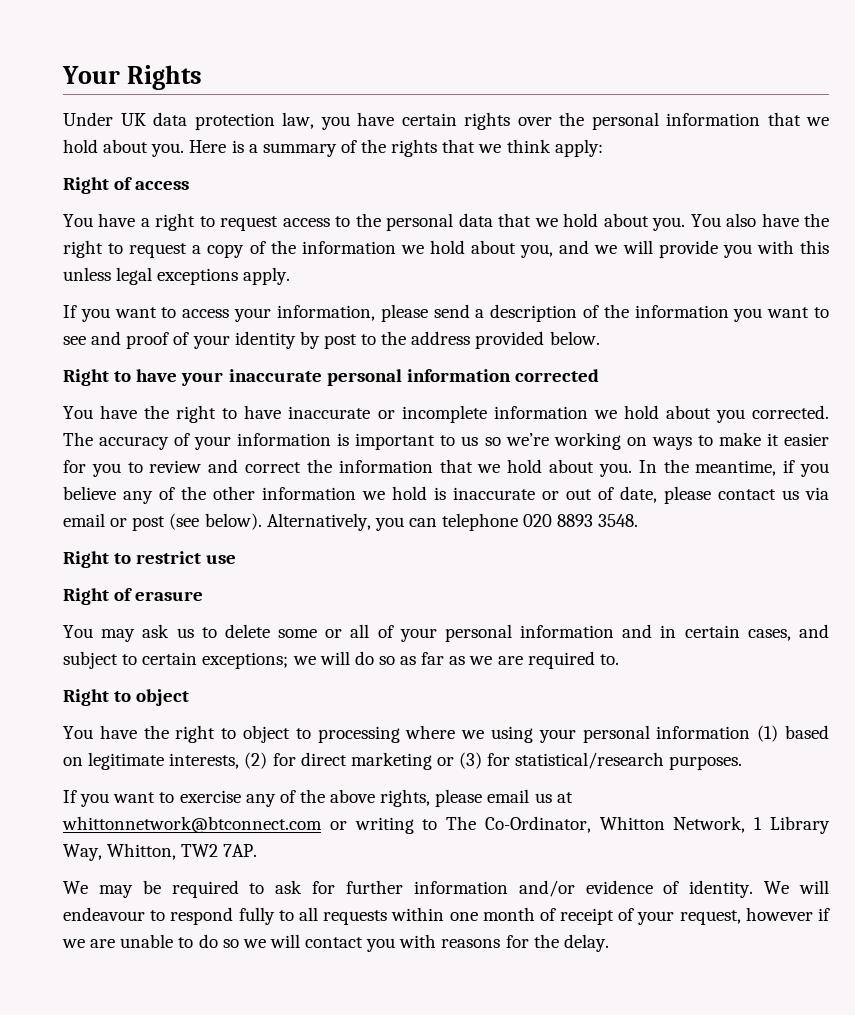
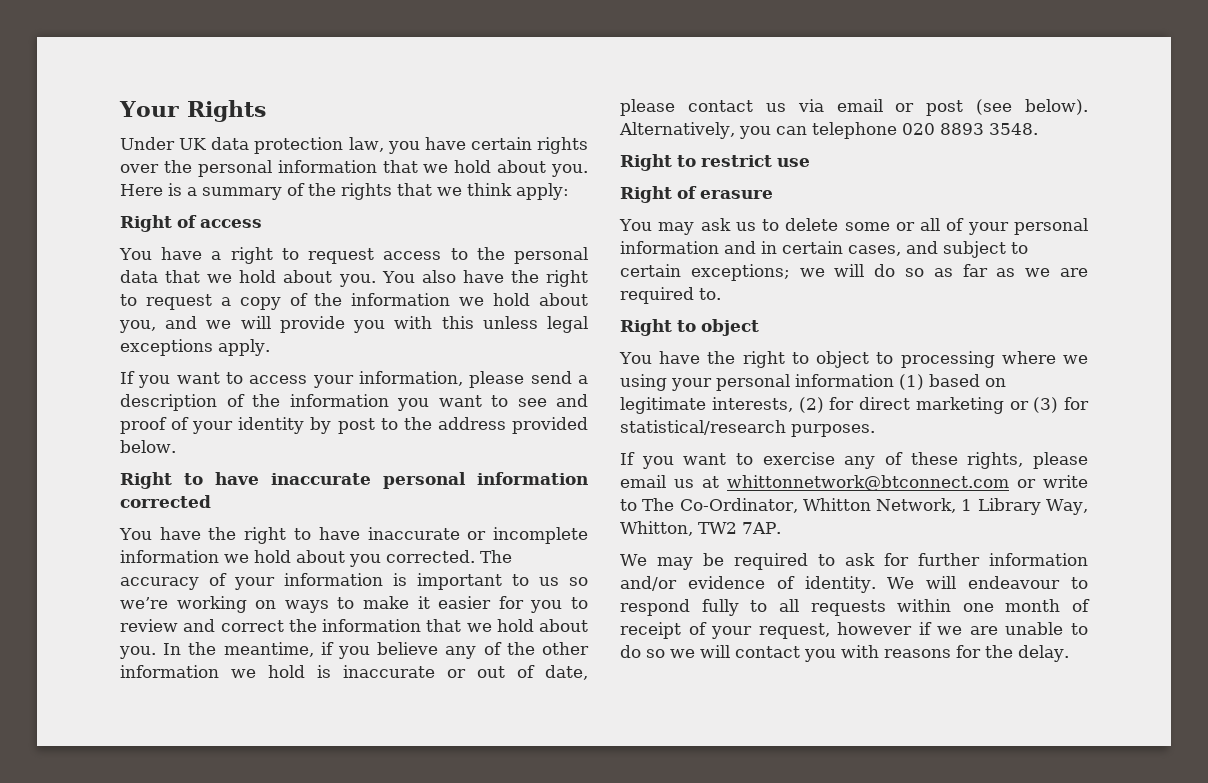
- Right to have your inaccurate personal information corrected
+ Right to have inaccurate personal information corrected
- If you want to exercise any of the above rights, please email us at whittonnetwork@btconnect.com or writing to The Co-Ordinator, Whitton Network, 1 Library Way, Whitton, TW2 7AP.
+ If you want to exercise any of these rights, please email us at whittonnetwork@btconnect.com or write to The Co-Ordinator, Whitton Network, 1 Library Way, Whitton, TW2 7AP.

